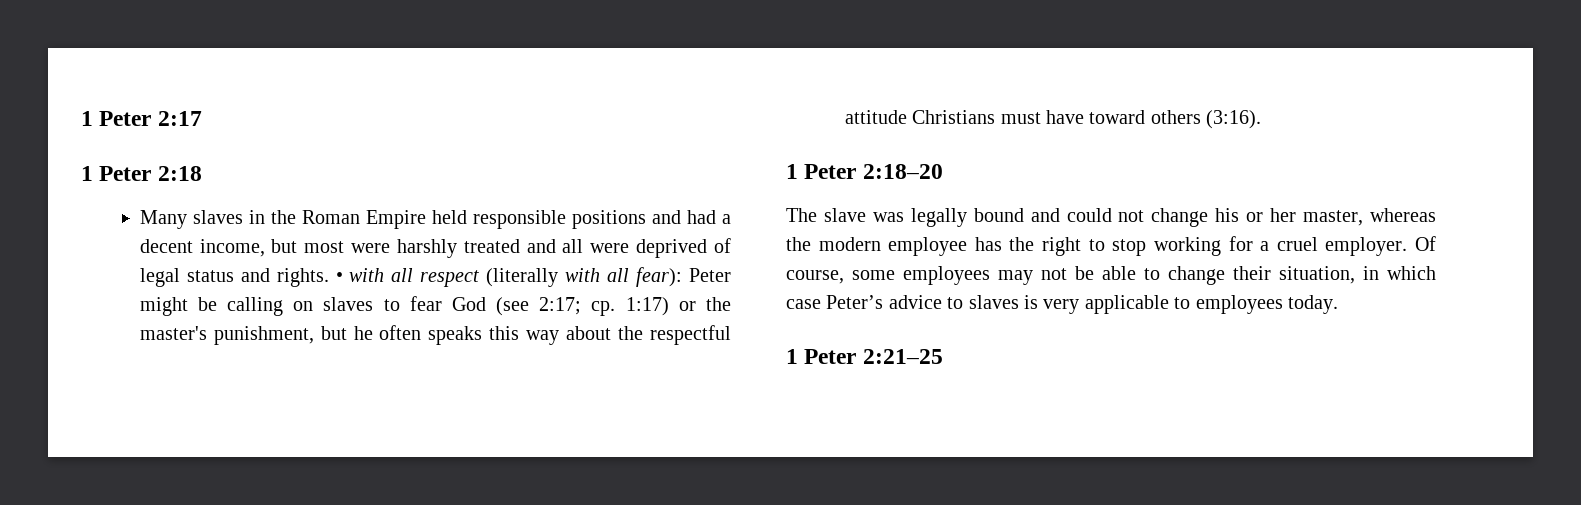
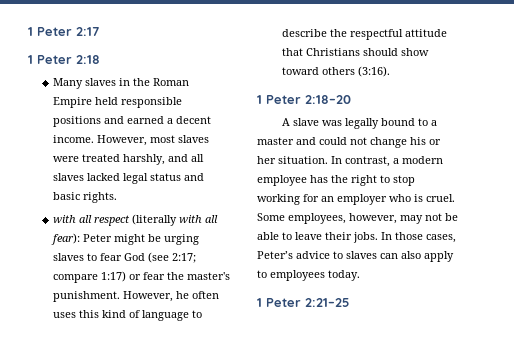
- Many slaves in the Roman Empire held responsible positions and had a decent income, but most were harshly treated and all were deprived of legal status and rights. • with all respect (literally with all fear): Peter might be calling on slaves to fear God (see 2:17; cp. 1:17) or the master's punishment, but he often speaks this way about the respectful attitude Christians must have toward others (3:16).
+ Many slaves in the Roman Empire held responsible positions and earned a decent income. However, most slaves were treated harshly, and all slaves lacked legal status and basic rights.
+ with all respect (literally with all fear): Peter might be urging slaves to fear God (see 2:17; compare 1:17) or fear the master's punishment. However, he often uses this kind of language to describe the respectful attitude that Christians should show toward others (3:16).
- The slave was legally bound and could not change his or her master, whereas the modern employee has the right to stop working for a cruel employer. Of course, some employees may not be able to change their situation, in which case Peter’s advice to slaves is very applicable to employees today.
+ A slave was legally bound to a master and could not change his or her situation. In contrast, a modern employee has the right to stop working for an employer who is cruel. Some employees, however, may not be able to leave their jobs. In those cases, Peter’s advice to slaves can also apply to employees today.

